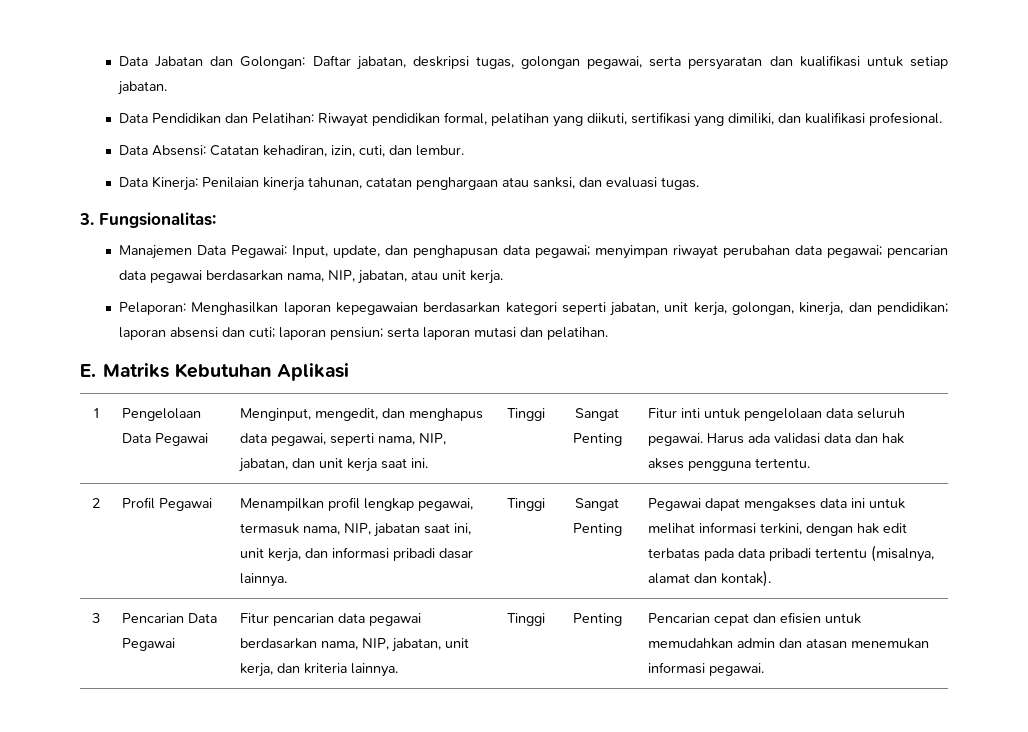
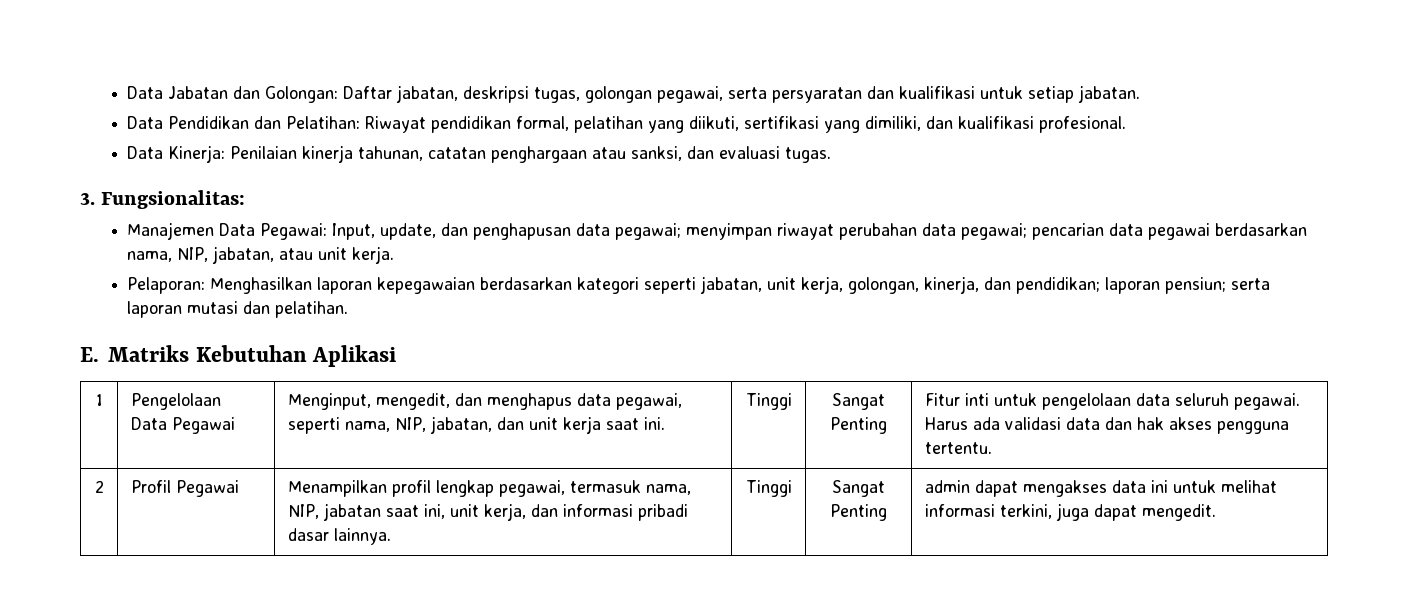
- Data Absensi: Catatan kehadiran, izin, cuti, dan lembur.
- Pelaporan: Menghasilkan laporan kepegawaian berdasarkan kategori seperti jabatan, unit kerja, golongan, kinerja, dan pendidikan; laporan absensi dan cuti; laporan pensiun; serta laporan mutasi dan pelatihan.
+ Pelaporan: Menghasilkan laporan kepegawaian berdasarkan kategori seperti jabatan, unit kerja, golongan, kinerja, dan pendidikan; laporan pensiun; serta laporan mutasi dan pelatihan.
- Pegawai dapat mengakses data ini untuk melihat informasi terkini, dengan hak edit terbatas pada data pribadi tertentu (misalnya, alamat dan kontak).
- 3 | Pencarian Data Pegawai | Fitur pencarian data pegawai berdasarkan nama, NIP, jabatan, unit kerja, dan kriteria lainnya. | Tinggi | Penting | Pencarian cepat dan efisien untuk memudahkan admin dan atasan menemukan informasi pegawai.
+ admin dapat mengakses data ini untuk melihat informasi terkini, juga dapat mengedit.

